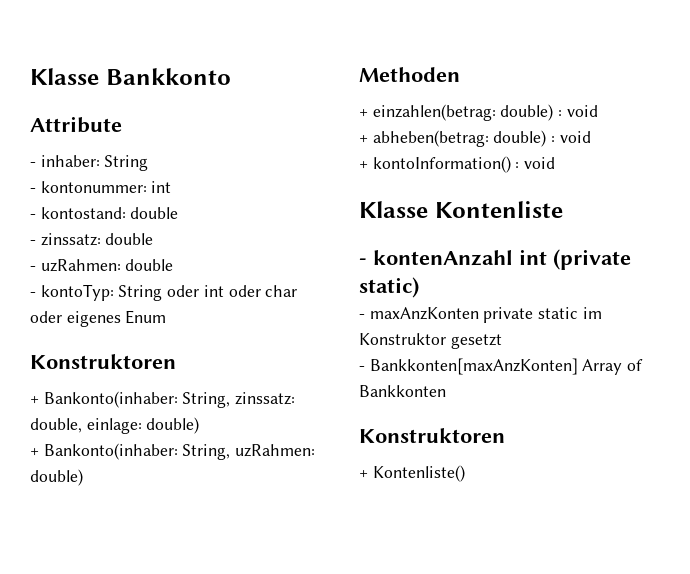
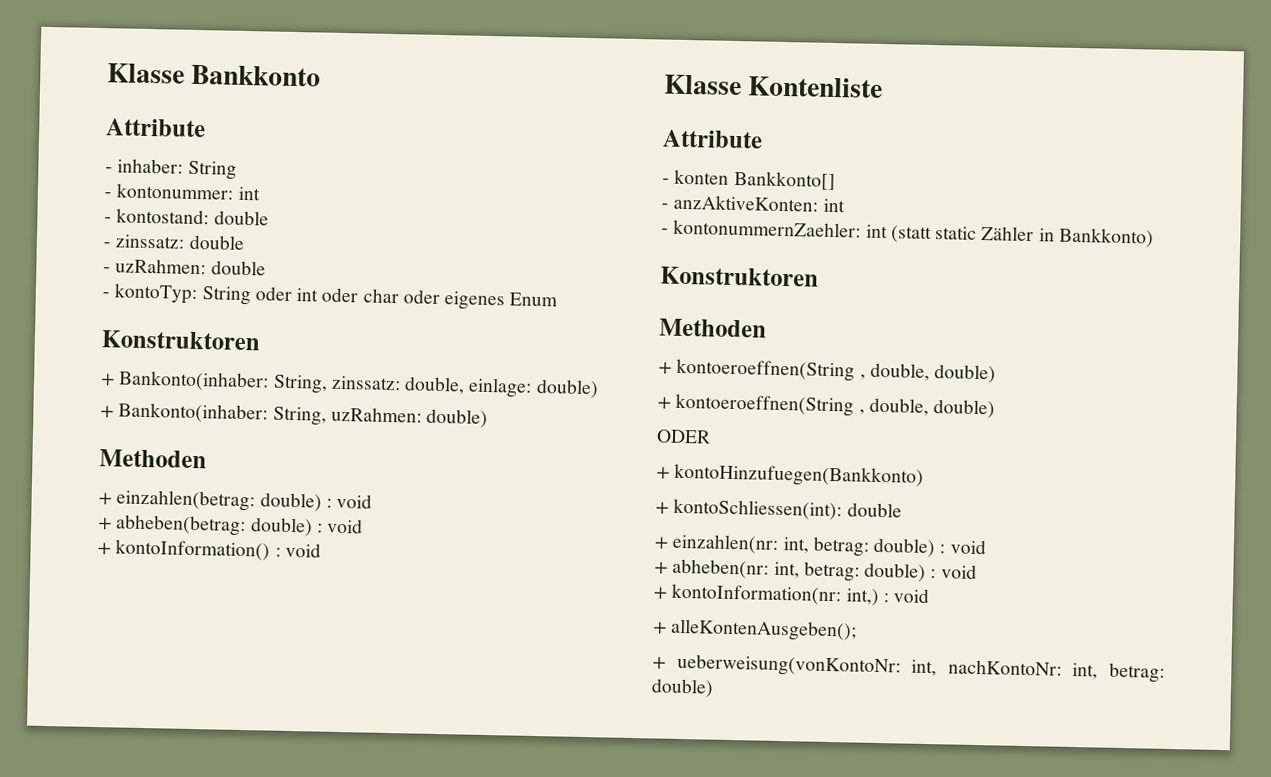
  Klasse Kontenliste
- - kontenAnzahl int (private static)
- - maxAnzKonten private static im Konstruktor gesetzt
- - Bankkonten[maxAnzKonten] Array of Bankkonten
+ Attribute
+ - konten Bankkonto[]
+ - anzAktiveKonten: int
+ - kontonummernZaehler: int (statt static Zähler in Bankkonto)
  Konstruktoren
- + Kontenliste()
+ Methoden
+ + kontoeroeffnen(String , double, double)
+ + kontoeroeffnen(String , double, double)
+ ODER
+ + kontoHinzufuegen(Bankkonto)
+ + kontoSchliessen(int): double
+ + einzahlen(nr: int, betrag: double) : void
+ + abheben(nr: int, betrag: double) : void
+ + kontoInformation(nr: int,) : void
+ + alleKontenAusgeben();
+ + ueberweisung(vonKontoNr: int, nachKontoNr: int, betrag: double)

